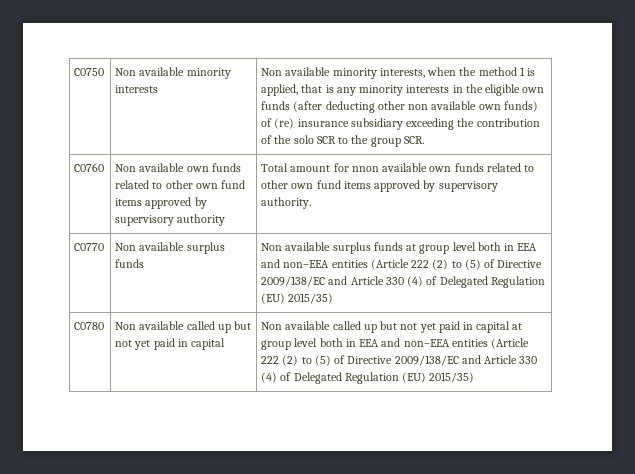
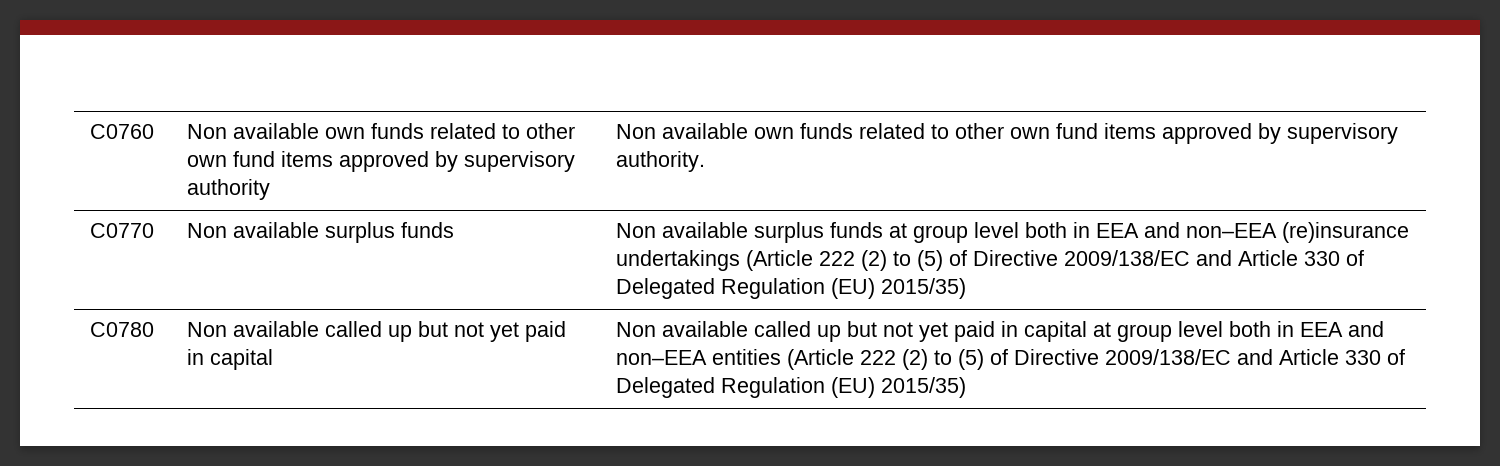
- C0750 | Non available minority interests | Non available minority interests, when the method 1 is applied, that is any minority interests in the eligible own funds (after deducting other non available own funds) of (re) insurance subsidiary exceeding the contribution of the solo SCR to the group SCR.
- C0760 | Non available own funds related to other own fund items approved by supervisory authority | Total amount for nnon available own funds related to other own fund items approved by supervisory authority.
+ C0760 | Non available own funds related to other own fund items approved by supervisory authority | Non available own funds related to other own fund items approved by supervisory authority.
- C0770 | Non available surplus funds | Non available surplus funds at group level both in EEA and non–EEA entities (Article 222 (2) to (5) of Directive 2009/138/EC and Article 330 (4) of Delegated Regulation (EU) 2015/35)
+ C0770 | Non available surplus funds | Non available surplus funds at group level both in EEA and non–EEA (re)insurance undertakings (Article 222 (2) to (5) of Directive 2009/138/EC and Article 330 of Delegated Regulation (EU) 2015/35)
- Non available called up but not yet paid in capital at group level both in EEA and non–EEA entities (Article 222 (2) to (5) of Directive 2009/138/EC and Article 330 (4) of Delegated Regulation (EU) 2015/35)
+ Non available called up but not yet paid in capital at group level both in EEA and non–EEA entities (Article 222 (2) to (5) of Directive 2009/138/EC and Article 330 of Delegated Regulation (EU) 2015/35)

